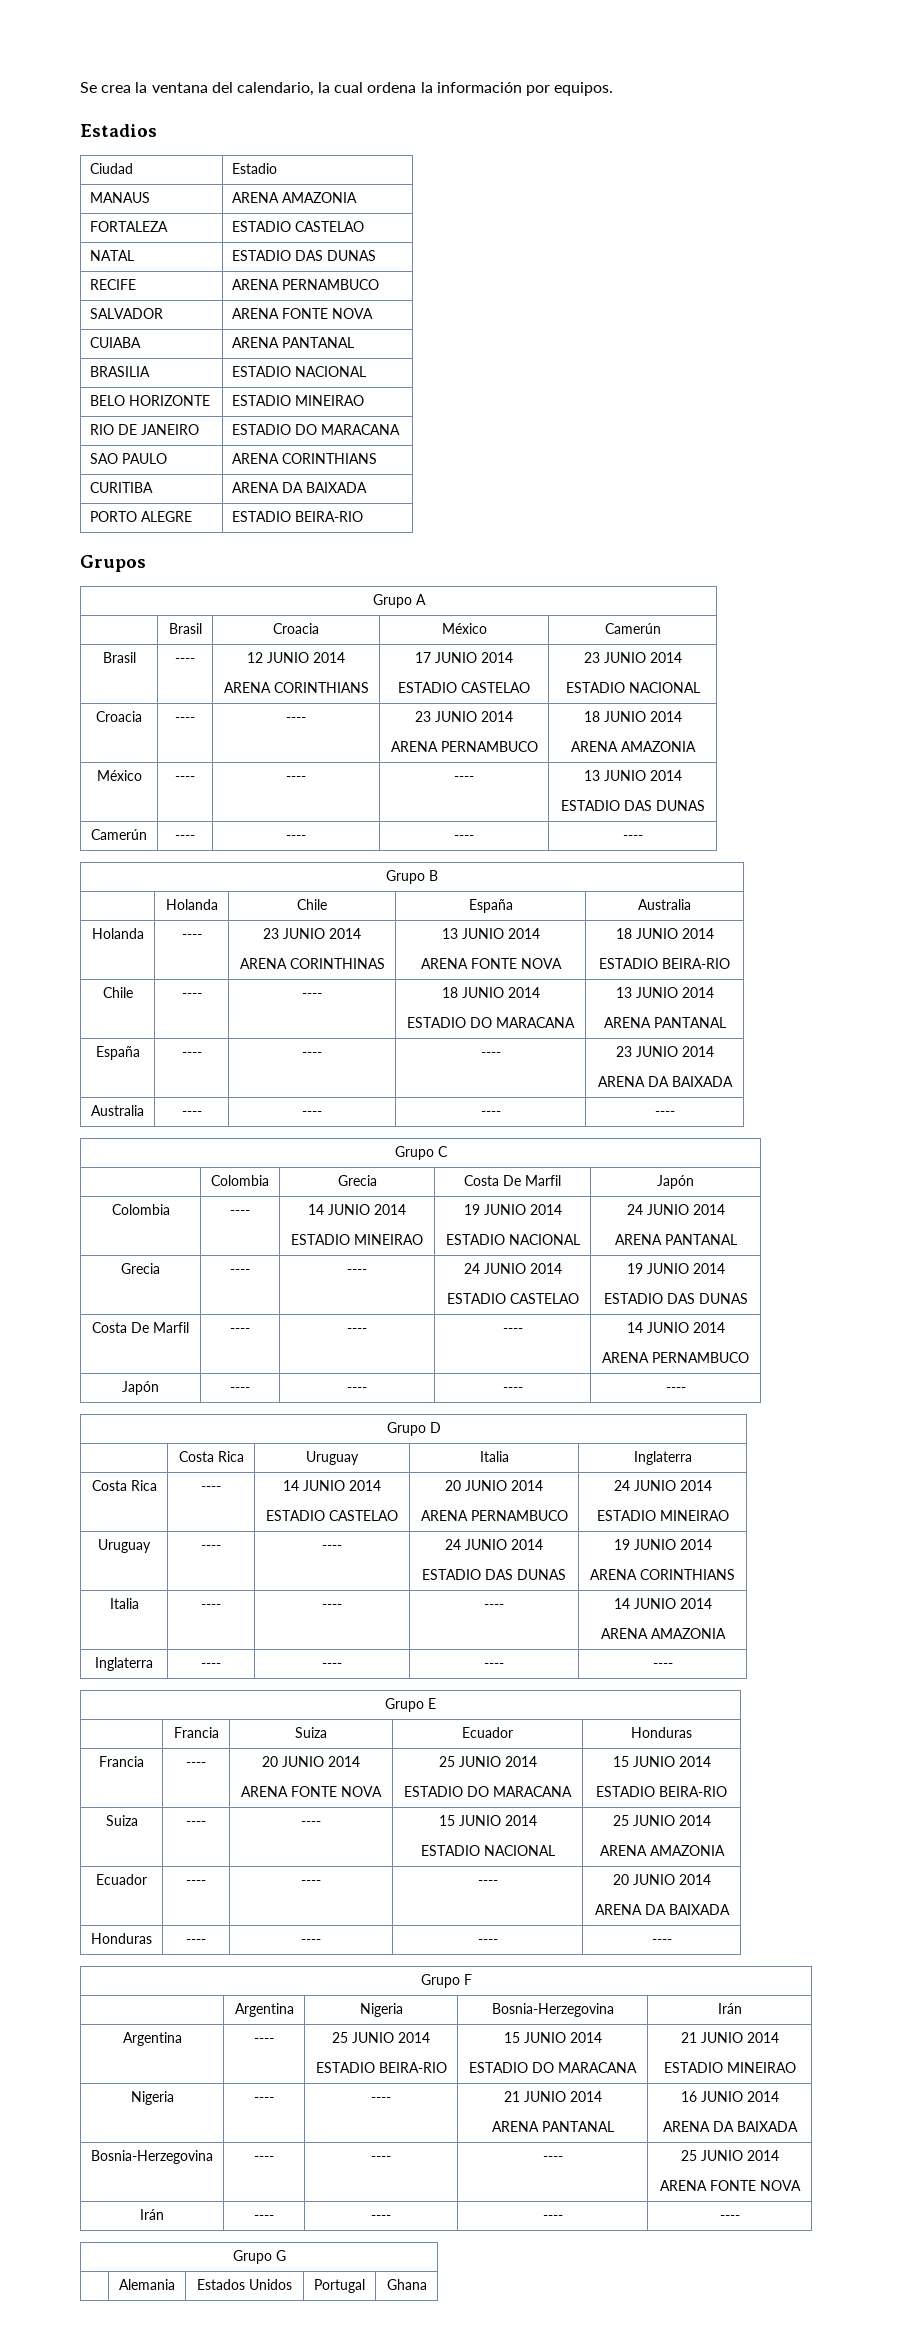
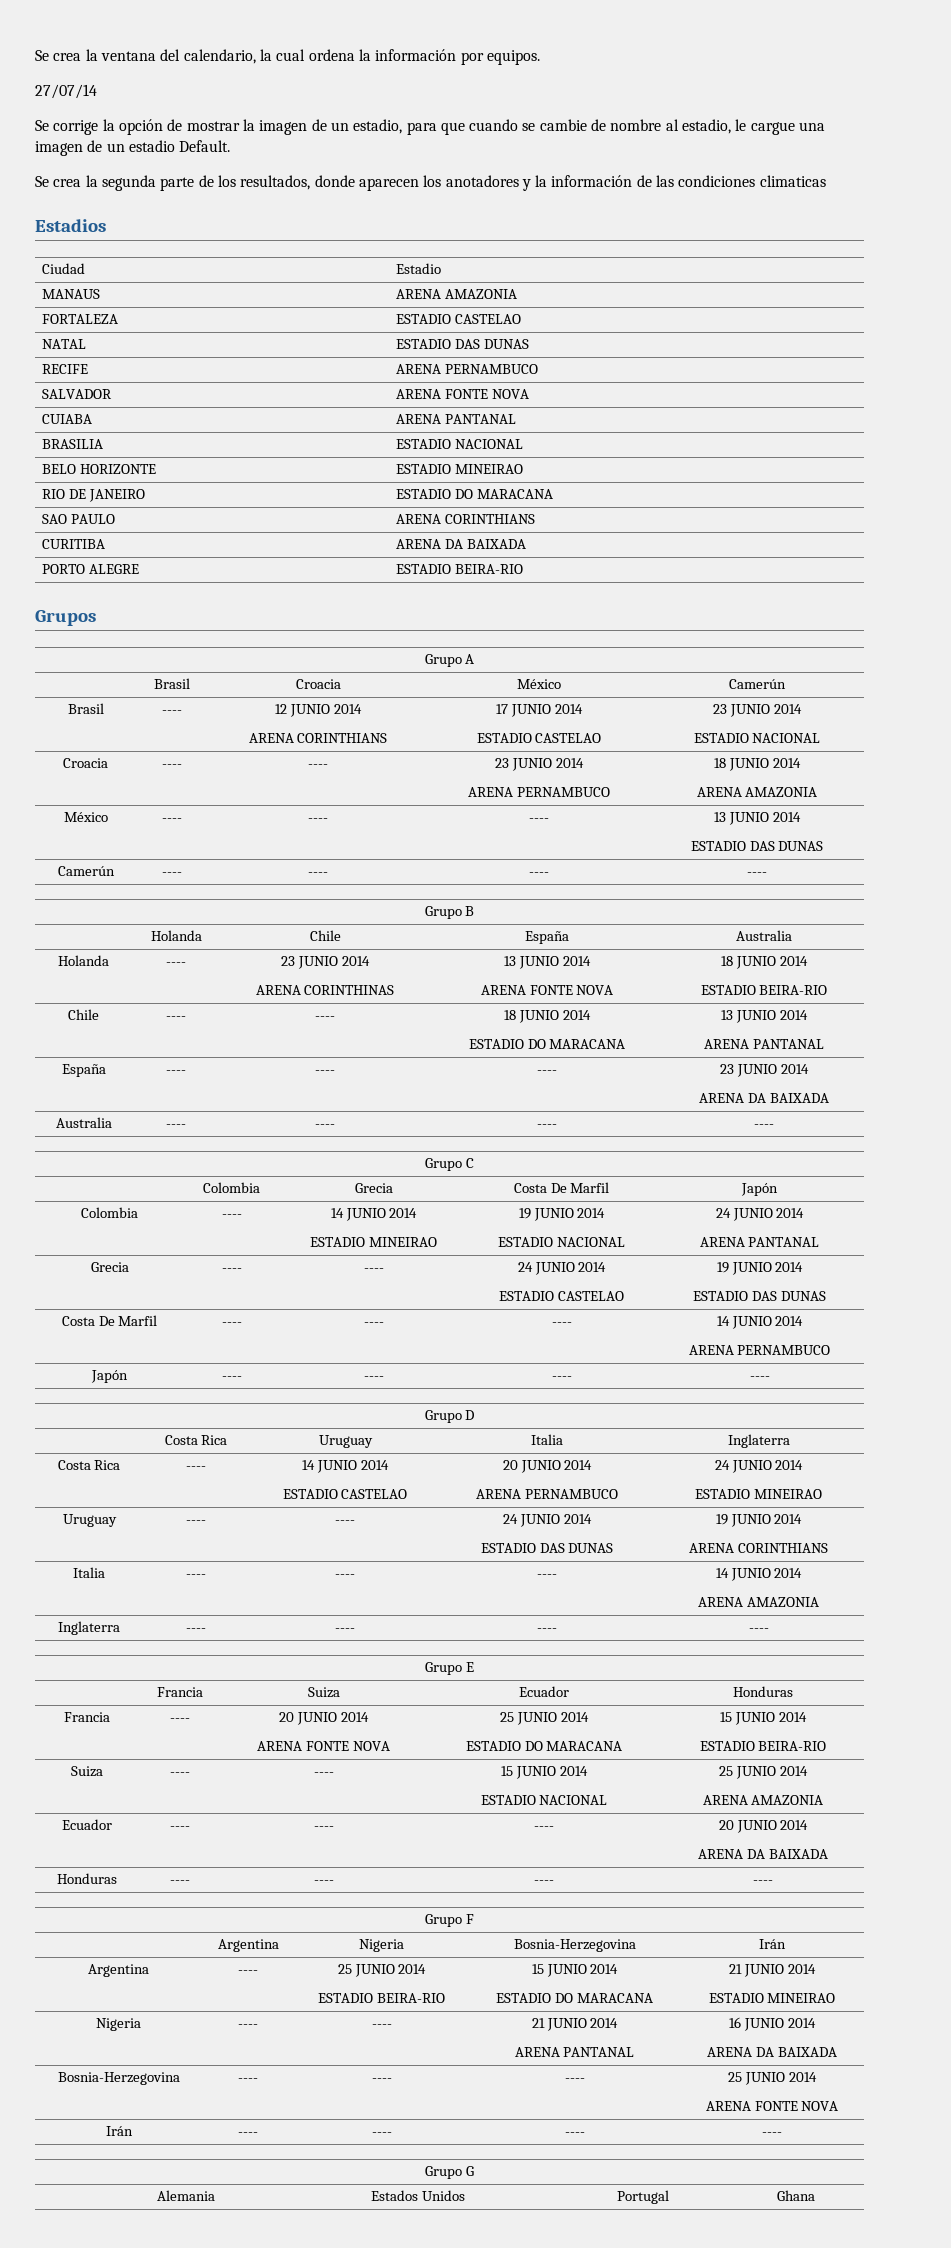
+ 27/07/14
+ Se corrige la opción de mostrar la imagen de un estadio, para que cuando se cambie de nombre al estadio, le cargue una imagen de un estadio Default.
+ Se crea la segunda parte de los resultados, donde aparecen los anotadores y la información de las condiciones climaticas

